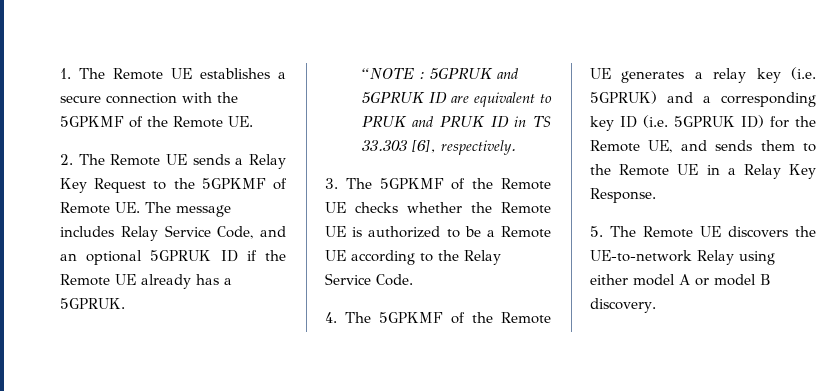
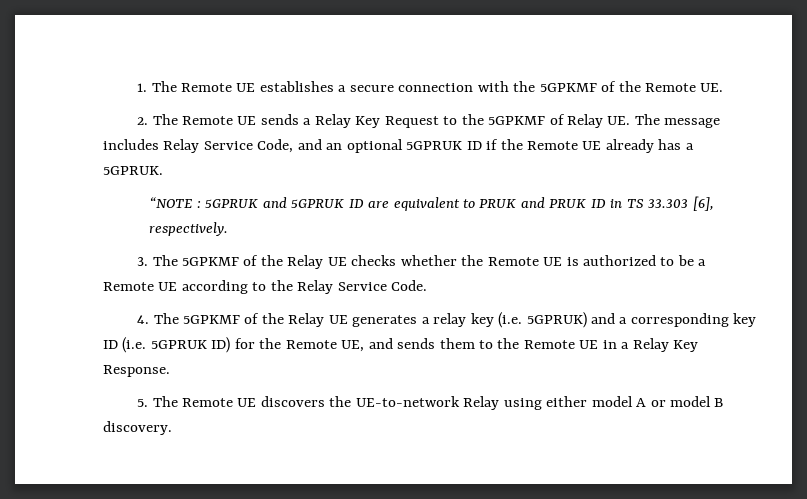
- 2. The Remote UE sends a Relay Key Request to the 5GPKMF of Remote UE. The message includes Relay Service Code, and an optional 5GPRUK ID if the Remote UE already has a 5GPRUK.
+ 2. The Remote UE sends a Relay Key Request to the 5GPKMF of Relay UE. The message includes Relay Service Code, and an optional 5GPRUK ID if the Remote UE already has a 5GPRUK.
- 3. The 5GPKMF of the Remote UE checks whether the Remote UE is authorized to be a Remote UE according to the Relay Service Code.
+ 3. The 5GPKMF of the Relay UE checks whether the Remote UE is authorized to be a Remote UE according to the Relay Service Code.
- 4. The 5GPKMF of the Remote UE generates a relay key (i.e. 5GPRUK) and a corresponding key ID (i.e. 5GPRUK ID) for the Remote UE, and sends them to the Remote UE in a Relay Key Response.
+ 4. The 5GPKMF of the Relay UE generates a relay key (i.e. 5GPRUK) and a corresponding key ID (i.e. 5GPRUK ID) for the Remote UE, and sends them to the Remote UE in a Relay Key Response.

